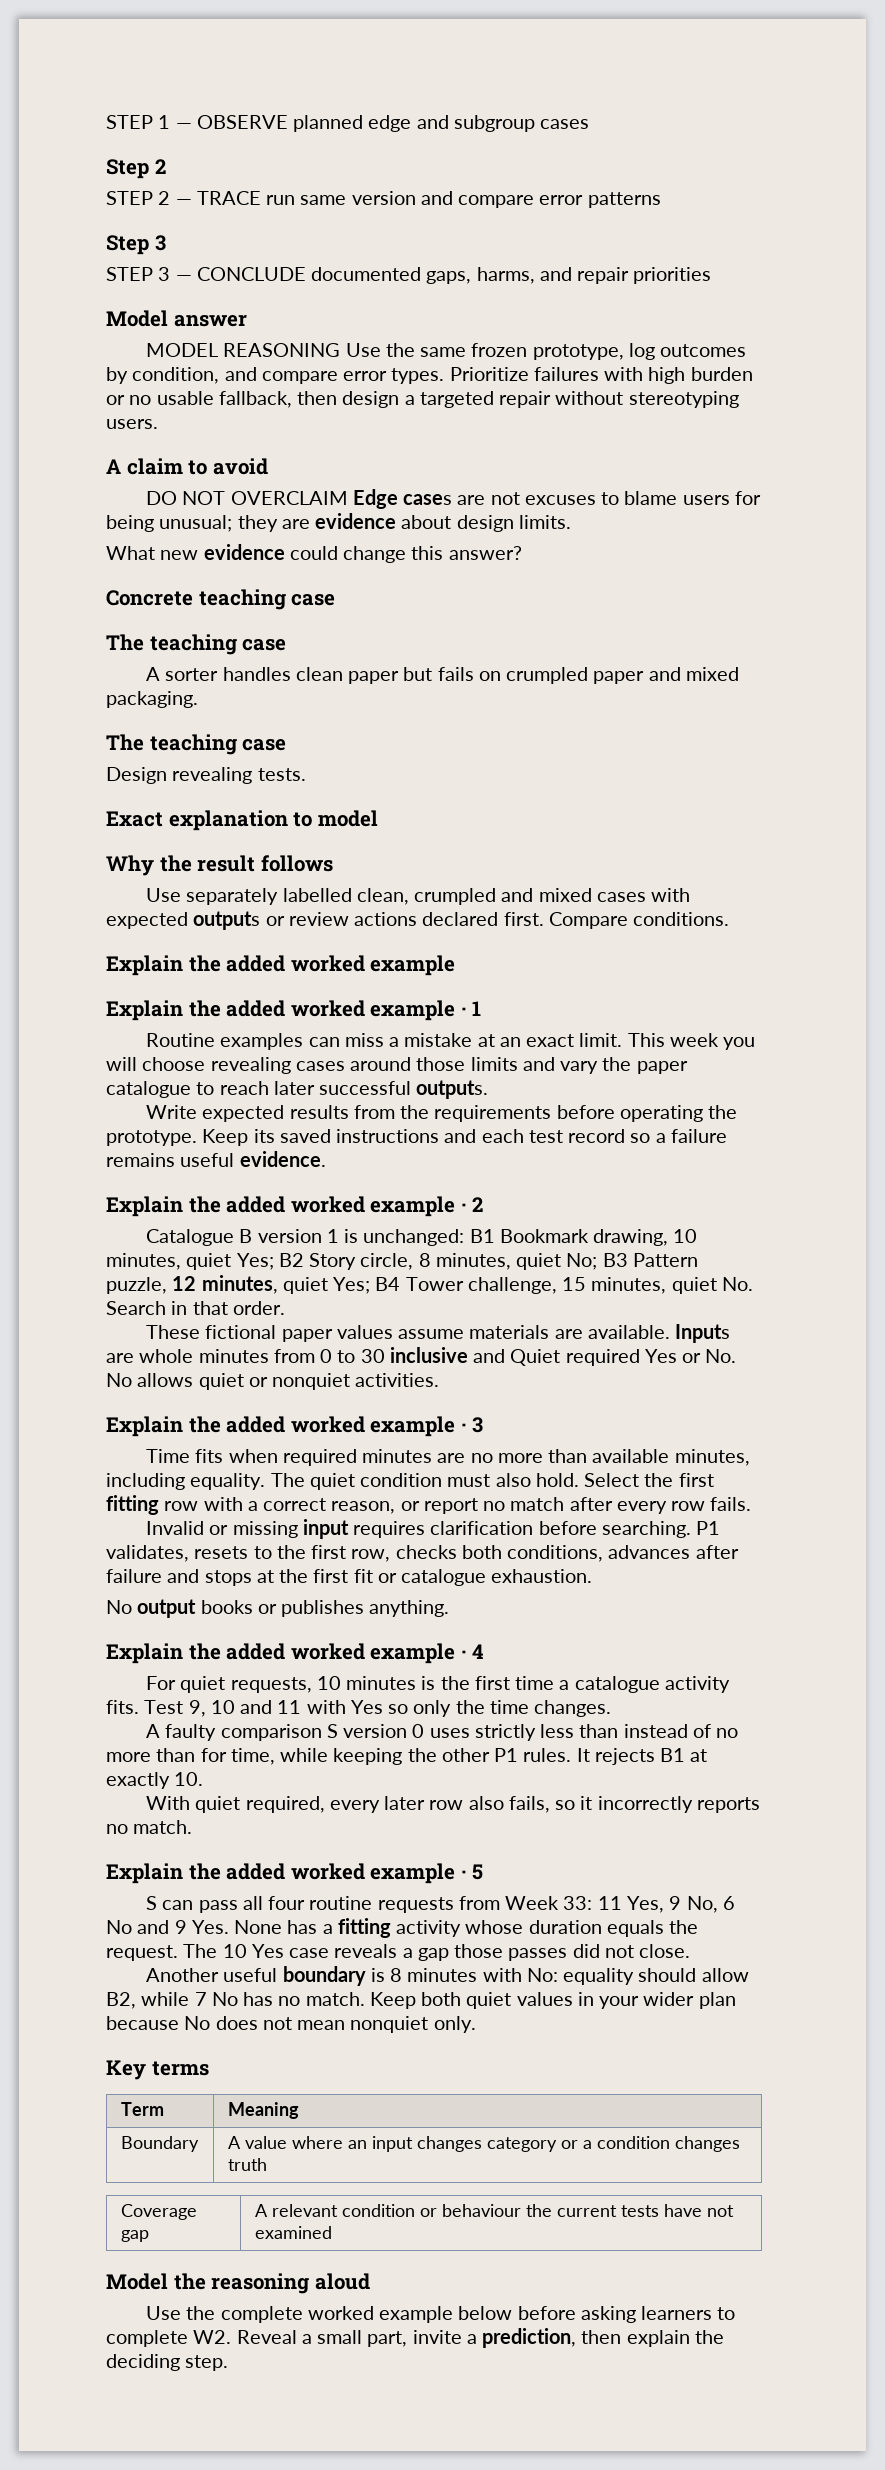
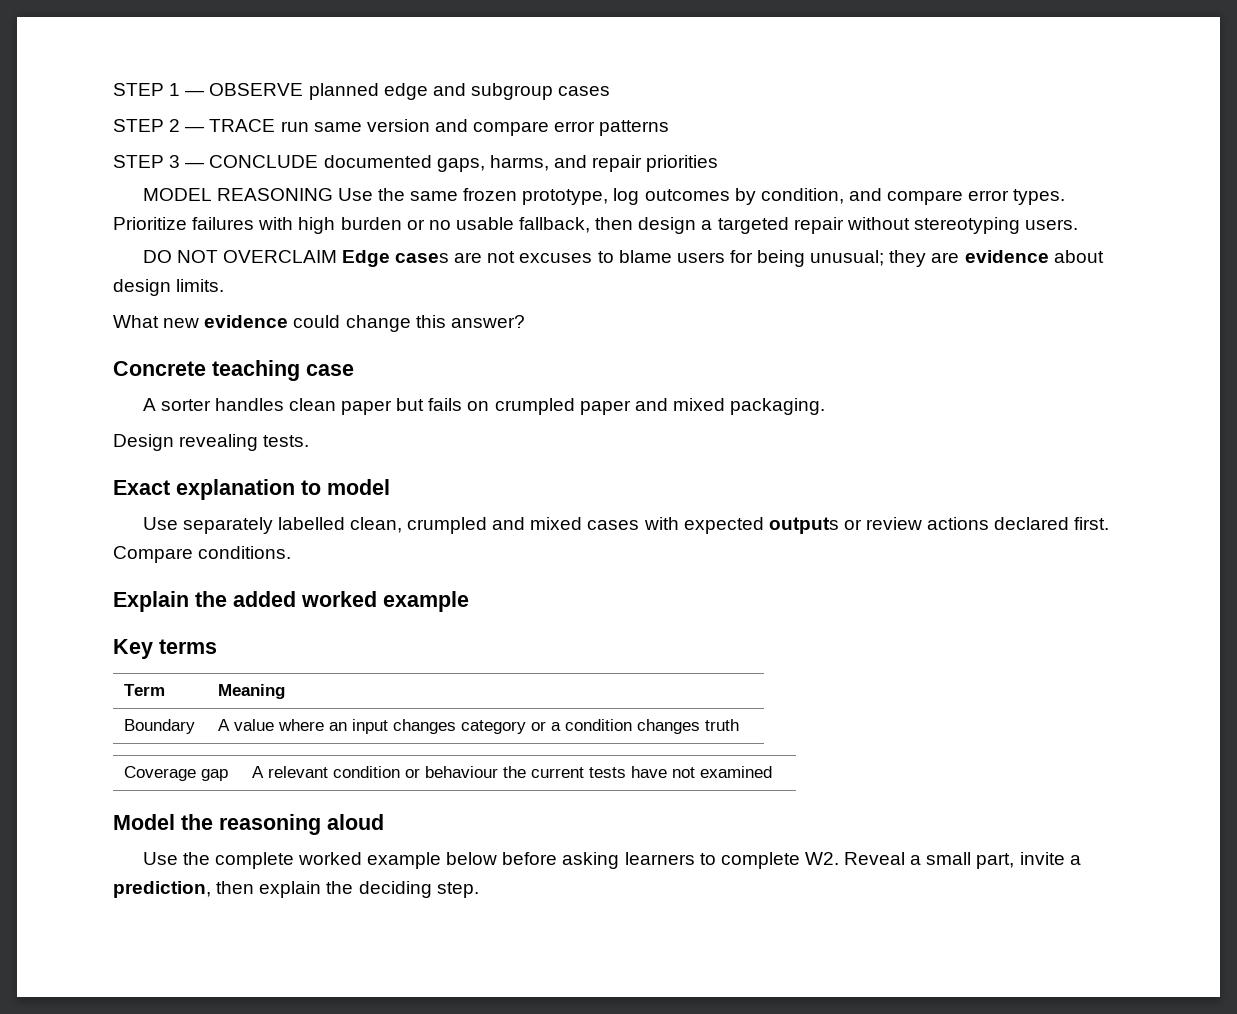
- Step 2
- Step 3
- Model answer
- A claim to avoid
  Concrete teaching case
- The teaching case
  A sorter handles clean paper but fails on crumpled paper and mixed packaging.
- The teaching case
- Why the result follows
- Explain the added worked example · 1
- Routine examples can miss a mistake at an exact limit. This week you will choose revealing cases around those limits and vary the paper catalogue to reach later successful outputs.
- Write expected results from the requirements before operating the prototype. Keep its saved instructions and each test record so a failure remains useful evidence.
- Explain the added worked example · 2
- Catalogue B version 1 is unchanged: B1 Bookmark drawing, 10 minutes, quiet Yes; B2 Story circle, 8 minutes, quiet No; B3 Pattern puzzle, 12 minutes, quiet Yes; B4 Tower challenge, 15 minutes, quiet No. Search in that order.
- These fictional paper values assume materials are available. Inputs are whole minutes from 0 to 30 inclusive and Quiet required Yes or No. No allows quiet or nonquiet activities.
- Explain the added worked example · 3
- Time fits when required minutes are no more than available minutes, including equality. The quiet condition must also hold. Select the first fitting row with a correct reason, or report no match after every row fails.
- Invalid or missing input requires clarification before searching. P1 validates, resets to the first row, checks both conditions, advances after failure and stops at the first fit or catalogue exhaustion.
- No output books or publishes anything.
- Explain the added worked example · 4
- For quiet requests, 10 minutes is the first time a catalogue activity fits. Test 9, 10 and 11 with Yes so only the time changes.
- A faulty comparison S version 0 uses strictly less than instead of no more than for time, while keeping the other P1 rules. It rejects B1 at exactly 10.
- With quiet required, every later row also fails, so it incorrectly reports no match.
- Explain the added worked example · 5
- S can pass all four routine requests from Week 33: 11 Yes, 9 No, 6 No and 9 Yes. None has a fitting activity whose duration equals the request. The 10 Yes case reveals a gap those passes did not close.
- Another useful boundary is 8 minutes with No: equality should allow B2, while 7 No has no match. Keep both quiet values in your wider plan because No does not mean nonquiet only.

